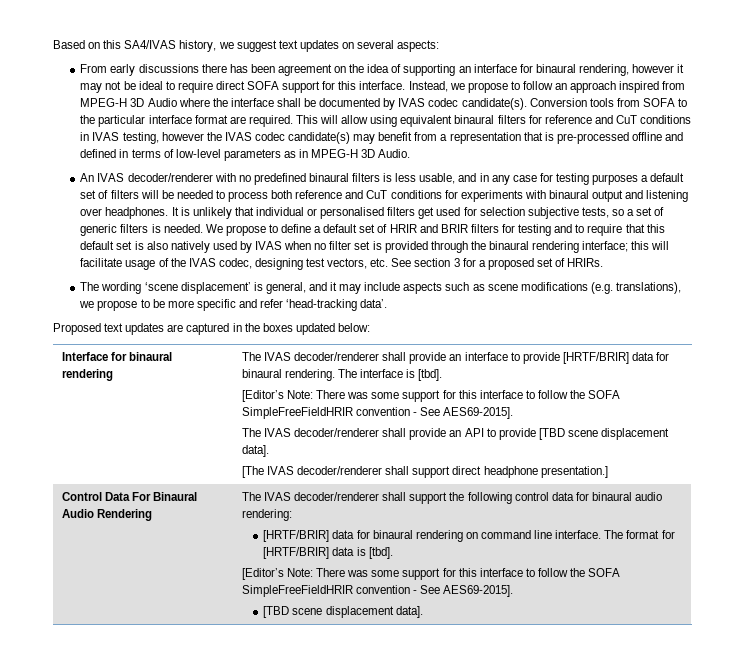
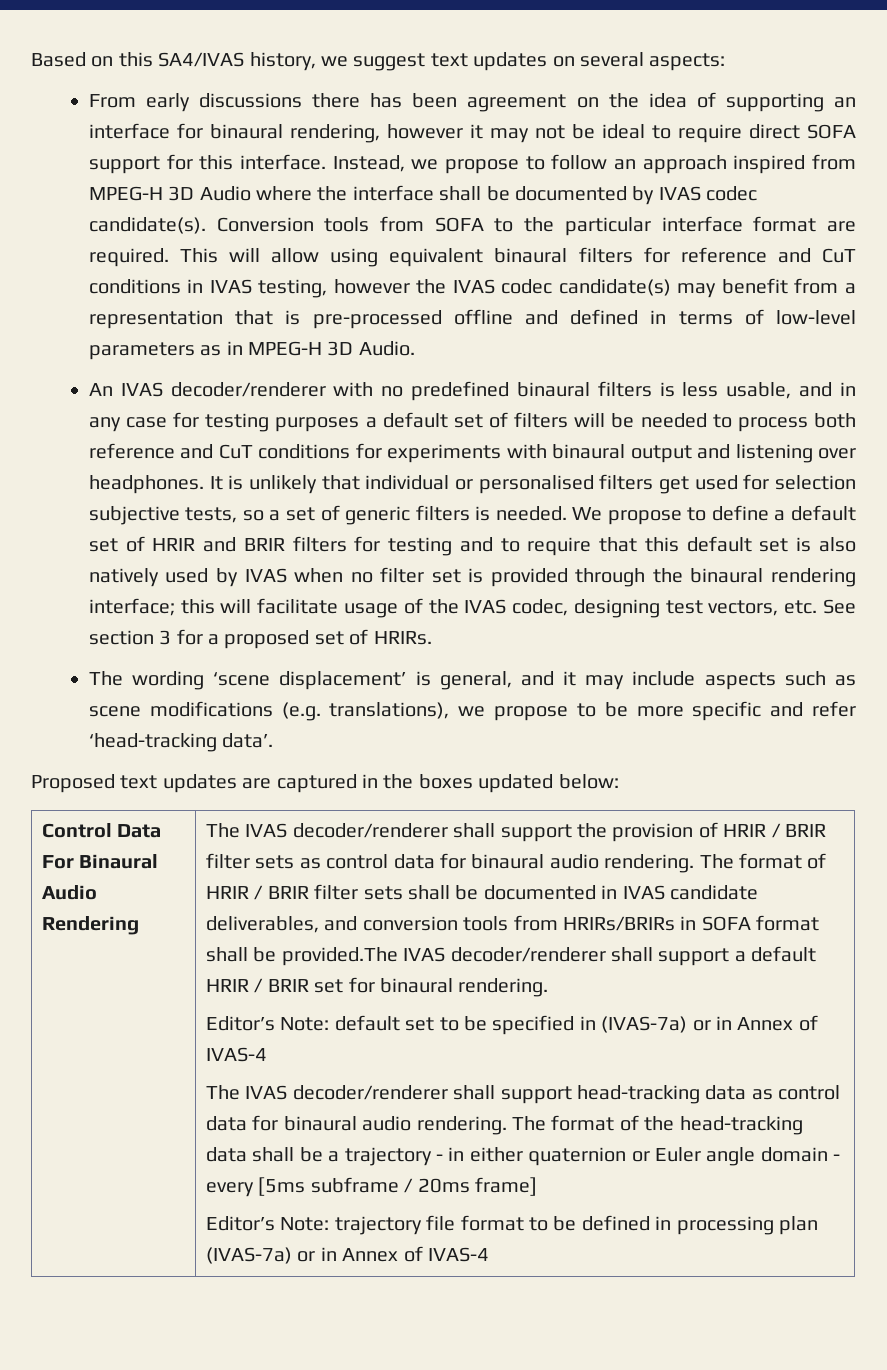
- Interface for binaural rendering | The IVAS decoder/renderer shall provide an interface to provide [HRTF/BRIR] data for binaural rendering. The interface is [tbd].
- [Editor’s Note: There was some support for this interface to follow the SOFA SimpleFreeFieldHRIR convention - See AES69-2015].
- The IVAS decoder/renderer shall provide an API to provide [TBD scene displacement data].
- [The IVAS decoder/renderer shall support direct headphone presentation.]
- The IVAS decoder/renderer shall support the following control data for binaural audio rendering:
- [HRTF/BRIR] data for binaural rendering on command line interface. The format for [HRTF/BRIR] data is [tbd].
- [Editor’s Note: There was some support for this interface to follow the SOFA SimpleFreeFieldHRIR convention - See AES69-2015].
- [TBD scene displacement data].
+ The IVAS decoder/renderer shall support the provision of HRIR / BRIR filter sets as control data for binaural audio rendering. The format of HRIR / BRIR filter sets shall be documented in IVAS candidate deliverables, and conversion tools from HRIRs/BRIRs in SOFA format shall be provided.The IVAS decoder/renderer shall support a default HRIR / BRIR set for binaural rendering.
+ Editor’s Note: default set to be specified in (IVAS-7a) or in Annex of IVAS-4
+ The IVAS decoder/renderer shall support head-tracking data as control data for binaural audio rendering. The format of the head-tracking data shall be a trajectory - in either quaternion or Euler angle domain - every [5ms subframe / 20ms frame]
+ Editor’s Note: trajectory file format to be defined in processing plan (IVAS-7a) or in Annex of IVAS-4

